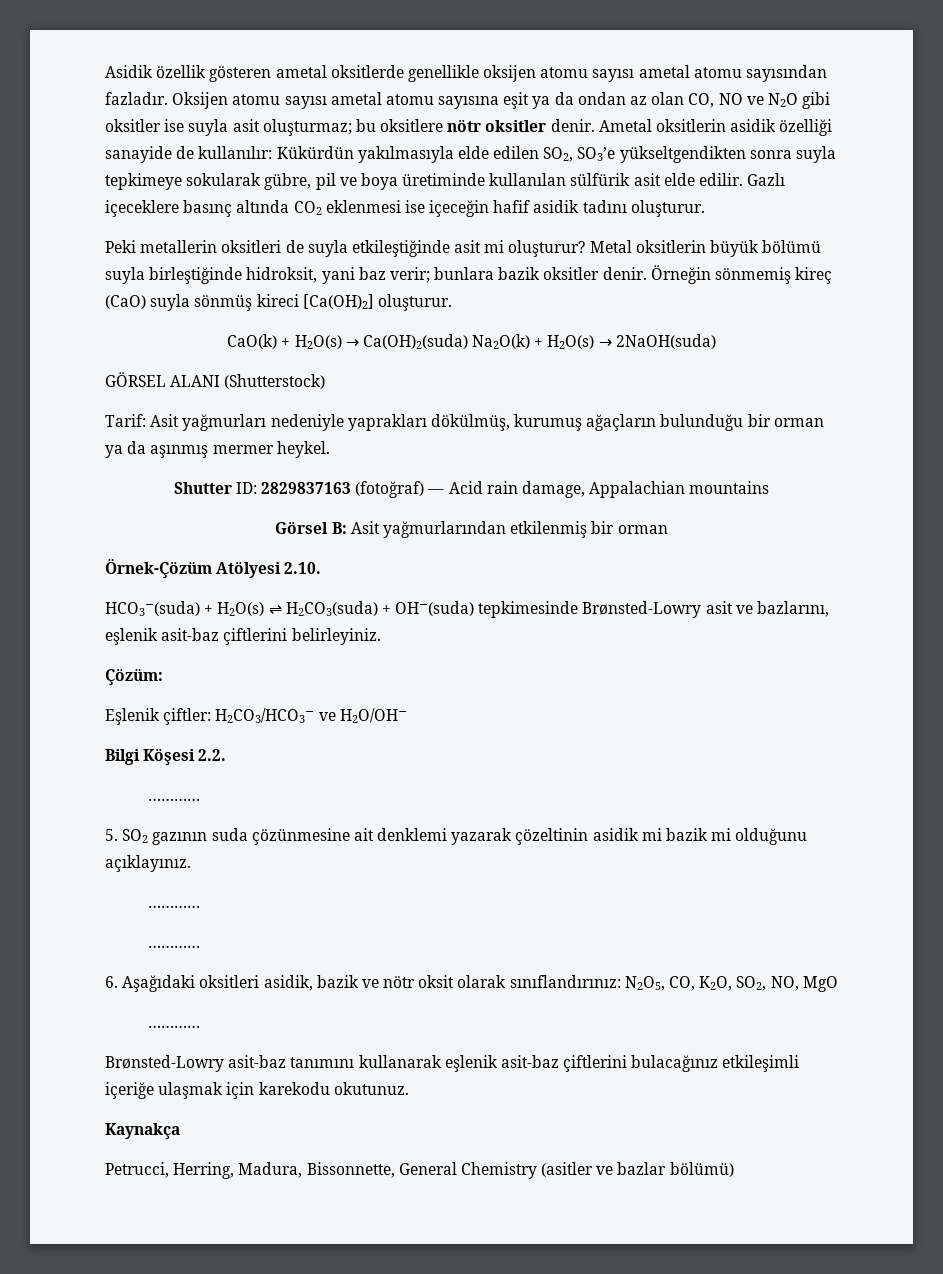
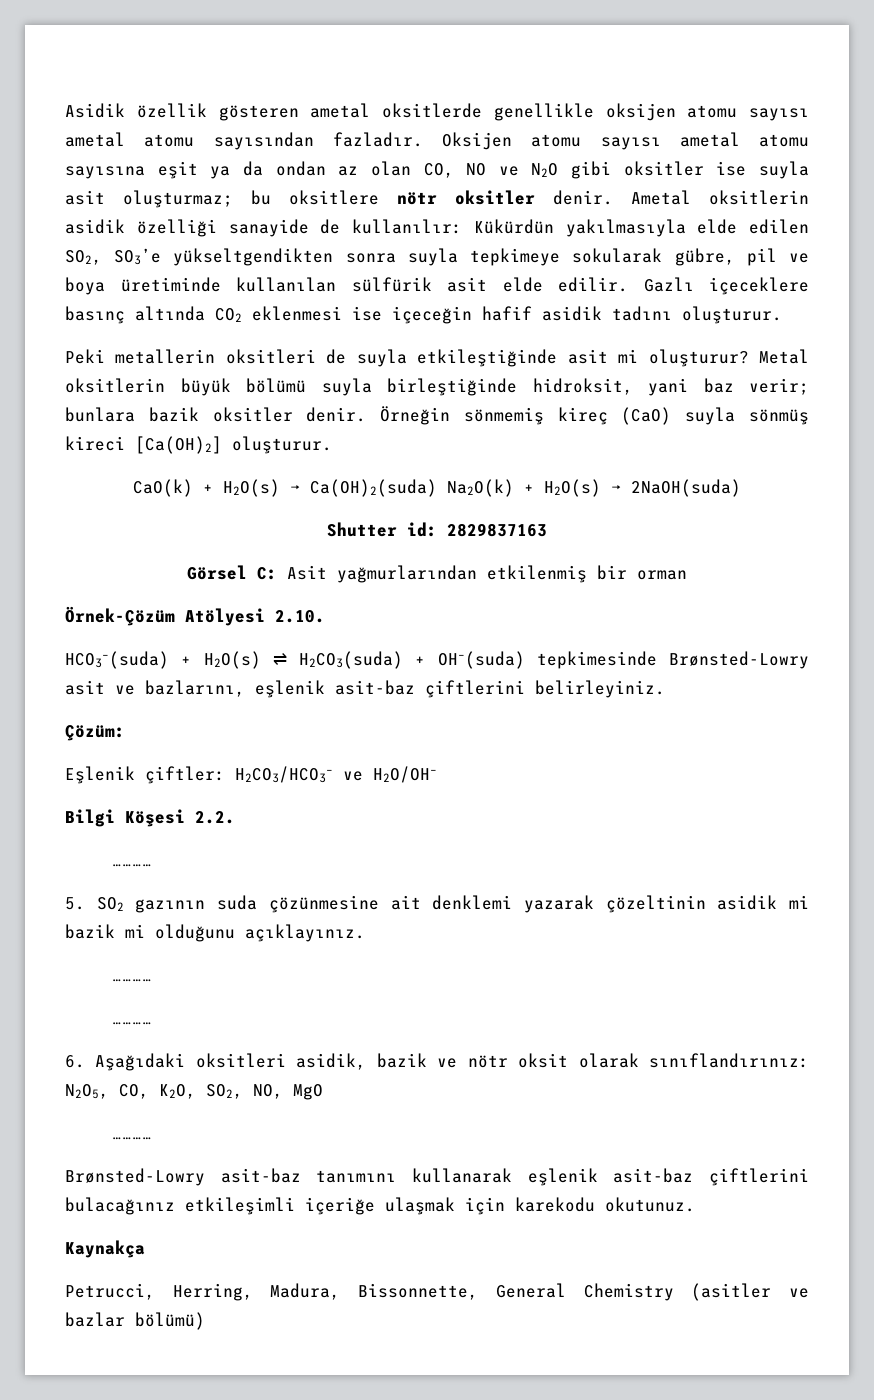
- GÖRSEL ALANI (Shutterstock)
- Tarif: Asit yağmurları nedeniyle yaprakları dökülmüş, kurumuş ağaçların bulunduğu bir orman ya da aşınmış mermer heykel.
- Shutter ID: 2829837163 (fotoğraf) — Acid rain damage, Appalachian mountains
+ Shutter id: 2829837163
- Görsel B: Asit yağmurlarından etkilenmiş bir orman
+ Görsel C: Asit yağmurlarından etkilenmiş bir orman

